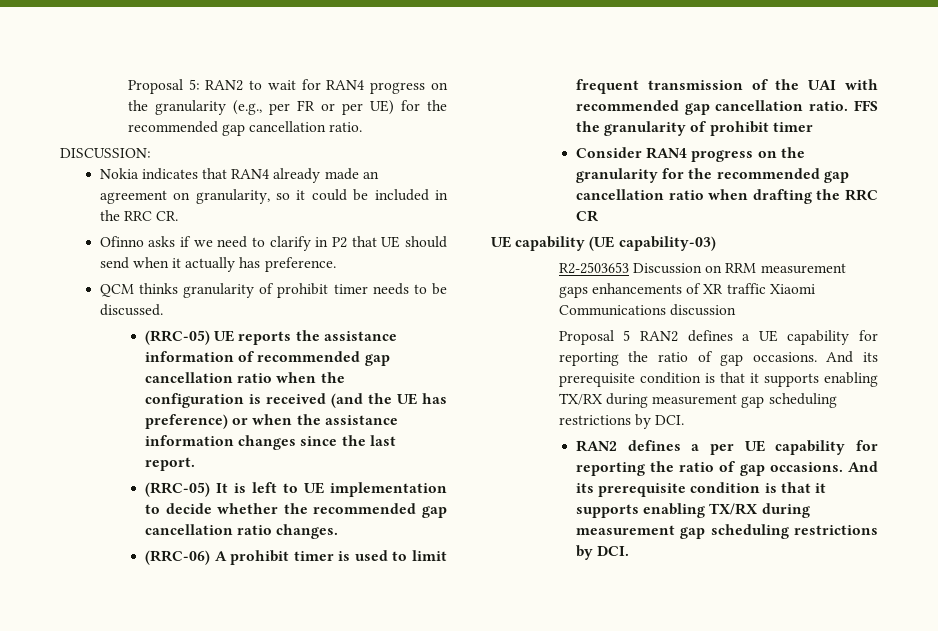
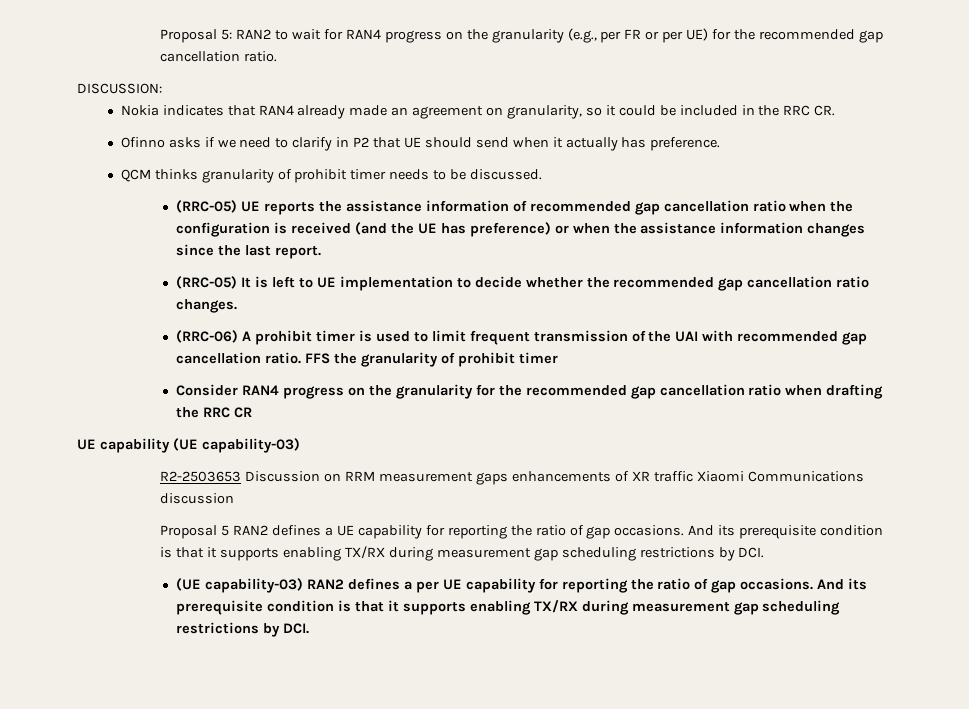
- RAN2 defines a per UE capability for reporting the ratio of gap occasions.
+ (UE capability-03) RAN2 defines a per UE capability for reporting the ratio of gap occasions.

